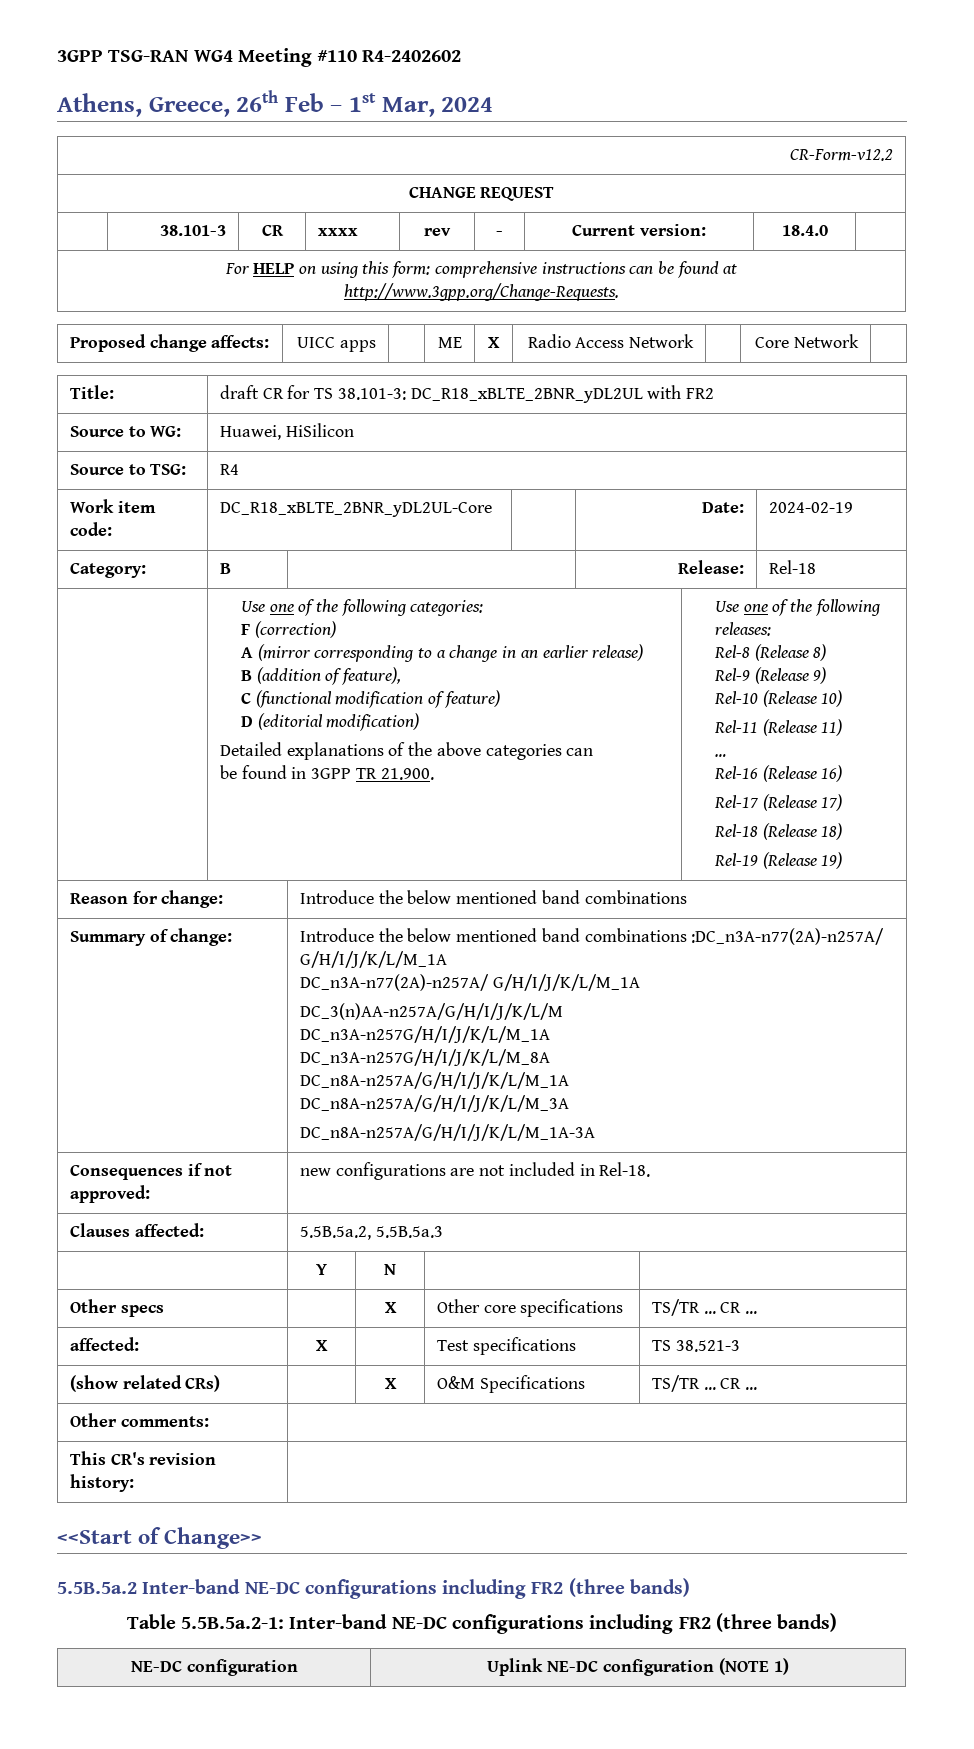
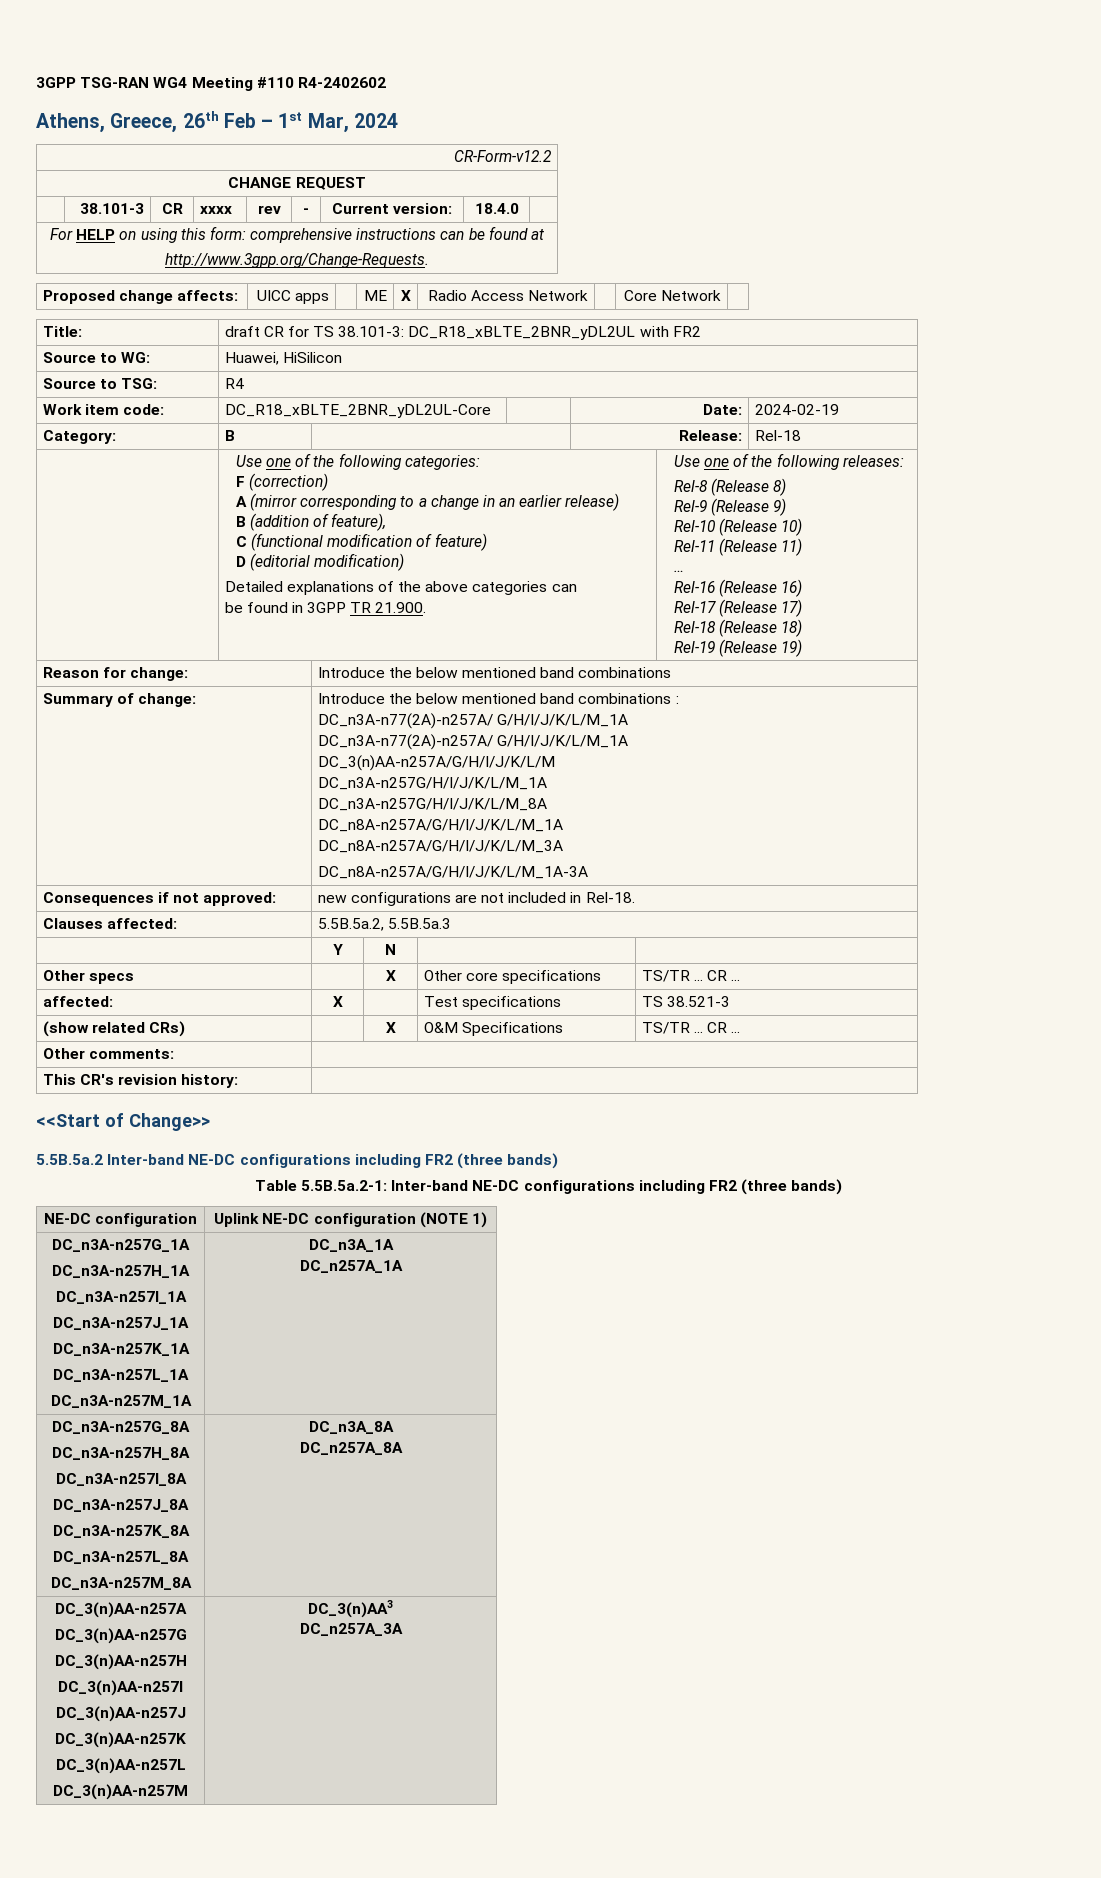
- Summary of change: | Introduce the below mentioned band combinations :DC_n3A-n77(2A)-n257A/ G/H/I/J/K/L/M_1A
+ Summary of change: | Introduce the below mentioned band combinations :
+ DC_n3A-n77(2A)-n257A/ G/H/I/J/K/L/M_1A
+ DC_n3A-n257G_1A
+ DC_n3A-n257H_1A
+ DC_n3A-n257I_1A
+ DC_n3A-n257J_1A
+ DC_n3A-n257K_1A
+ DC_n3A-n257L_1A
+ DC_n3A-n257M_1A | DC_n3A_1A
+ DC_n257A_1A
+ DC_n3A-n257G_8A
+ DC_n3A-n257H_8A
+ DC_n3A-n257I_8A
+ DC_n3A-n257J_8A
+ DC_n3A-n257K_8A
+ DC_n3A-n257L_8A
+ DC_n3A-n257M_8A | DC_n3A_8A
+ DC_n257A_8A
+ DC_3(n)AA-n257A
+ DC_3(n)AA-n257G
+ DC_3(n)AA-n257H
+ DC_3(n)AA-n257I
+ DC_3(n)AA-n257J
+ DC_3(n)AA-n257K
+ DC_3(n)AA-n257L
+ DC_3(n)AA-n257M | DC_3(n)AA3
+ DC_n257A_3A

